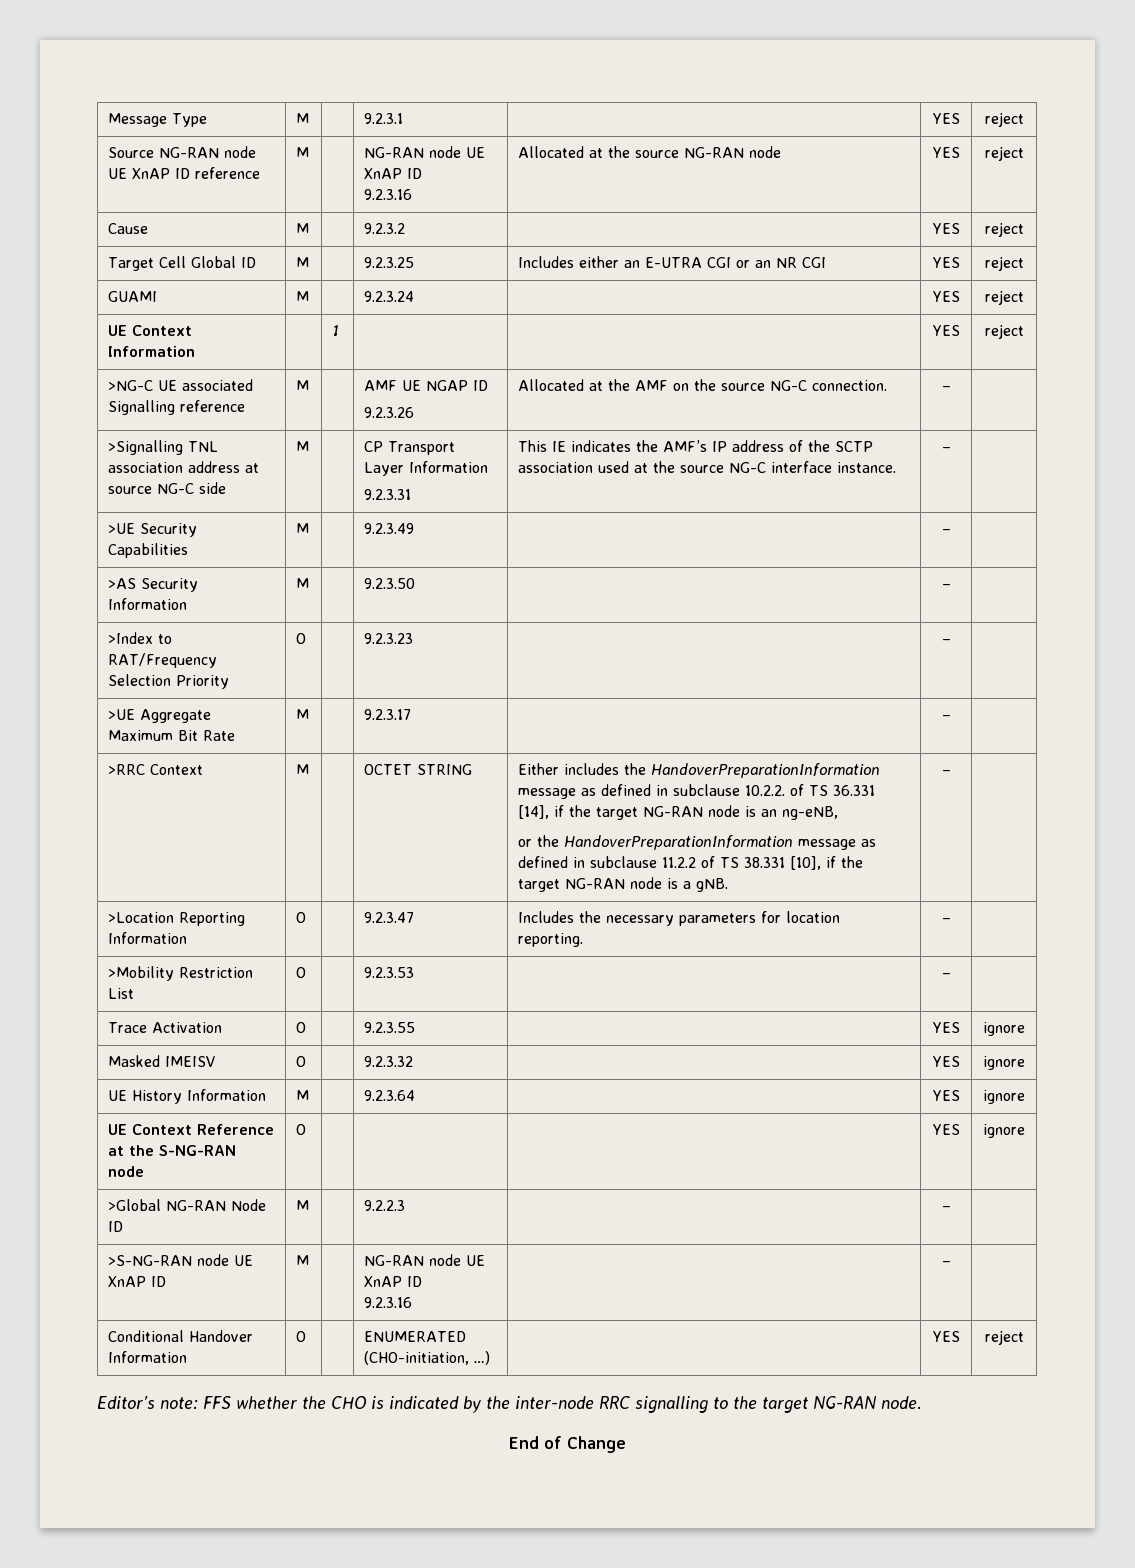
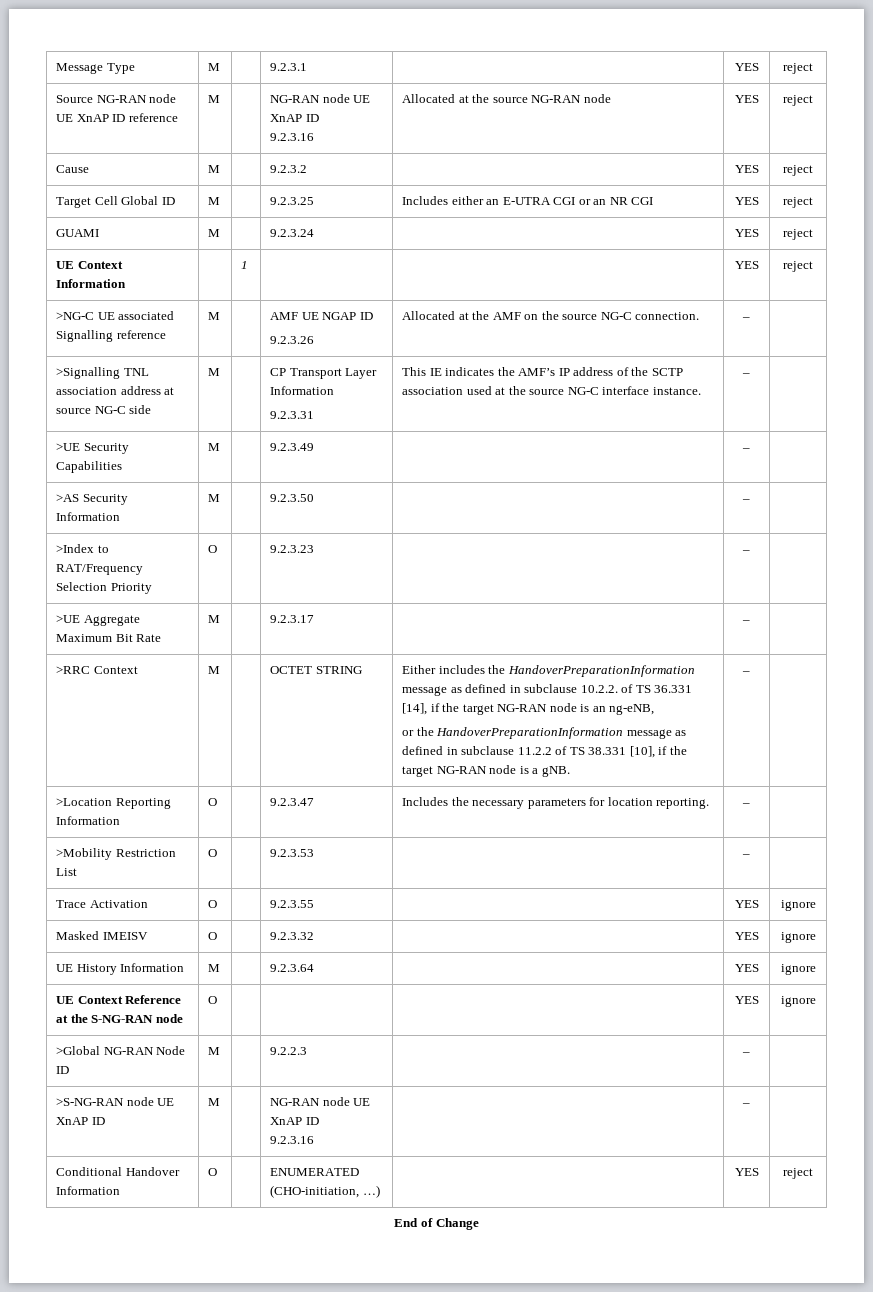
- Editor’s note: FFS whether the CHO is indicated by the inter-node RRC signalling to the target NG-RAN node.

